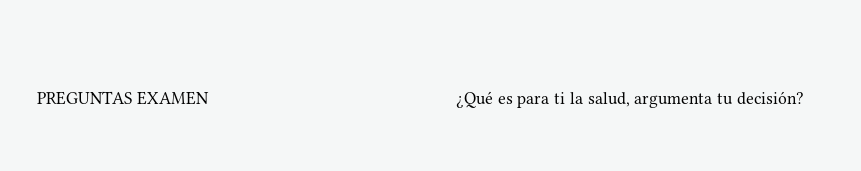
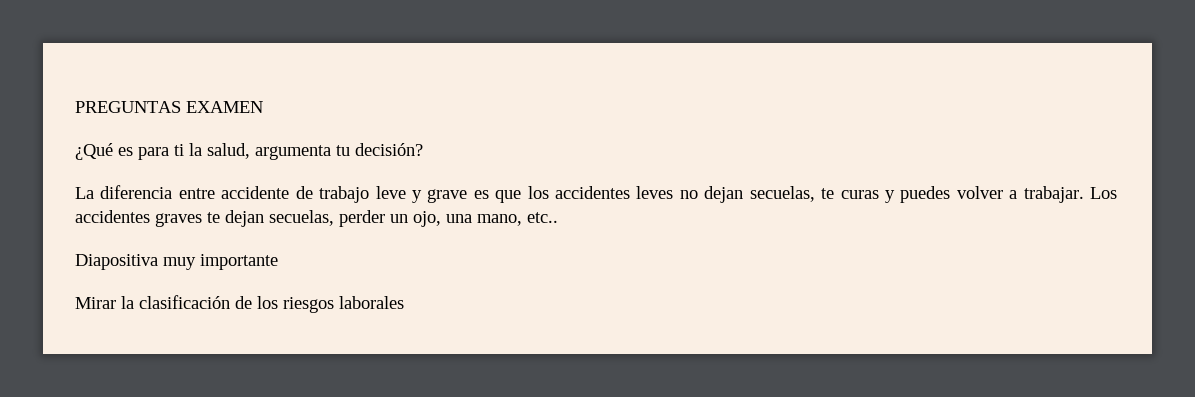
+ La diferencia entre accidente de trabajo leve y grave es que los accidentes leves no dejan secuelas, te curas y puedes volver a trabajar. Los accidentes graves te dejan secuelas, perder un ojo, una mano, etc..
+ Diapositiva muy importante
+ Mirar la clasificación de los riesgos laborales

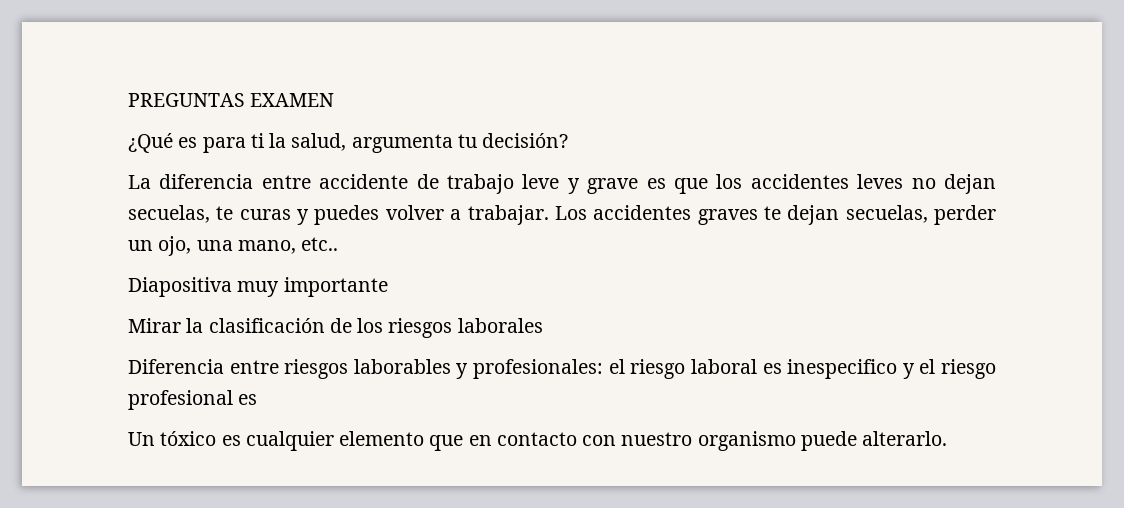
+ Diferencia entre riesgos laborables y profesionales: el riesgo laboral es inespecifico y el riesgo profesional es
+ Un tóxico es cualquier elemento que en contacto con nuestro organismo puede alterarlo.

